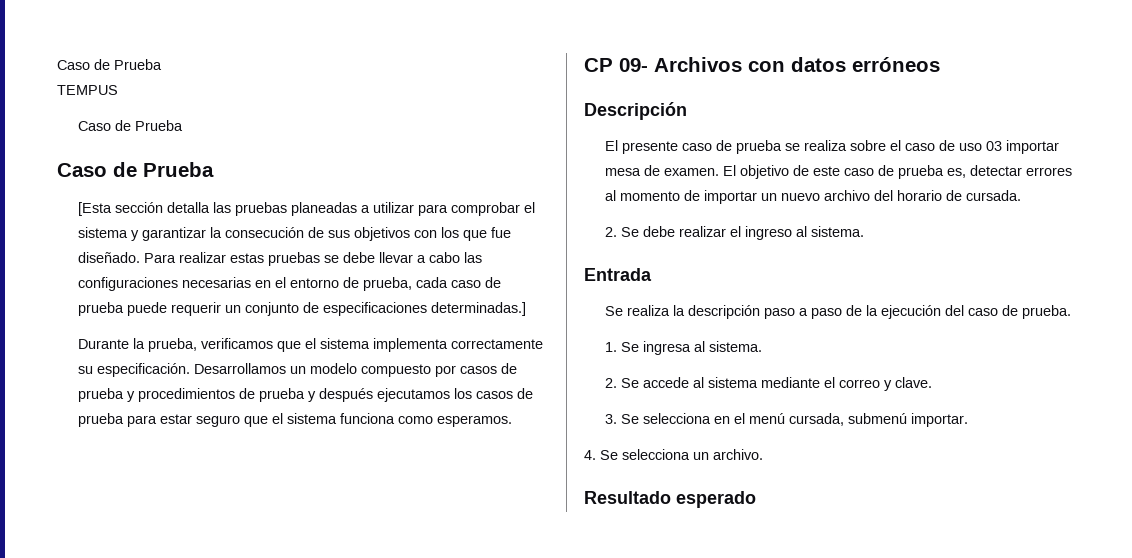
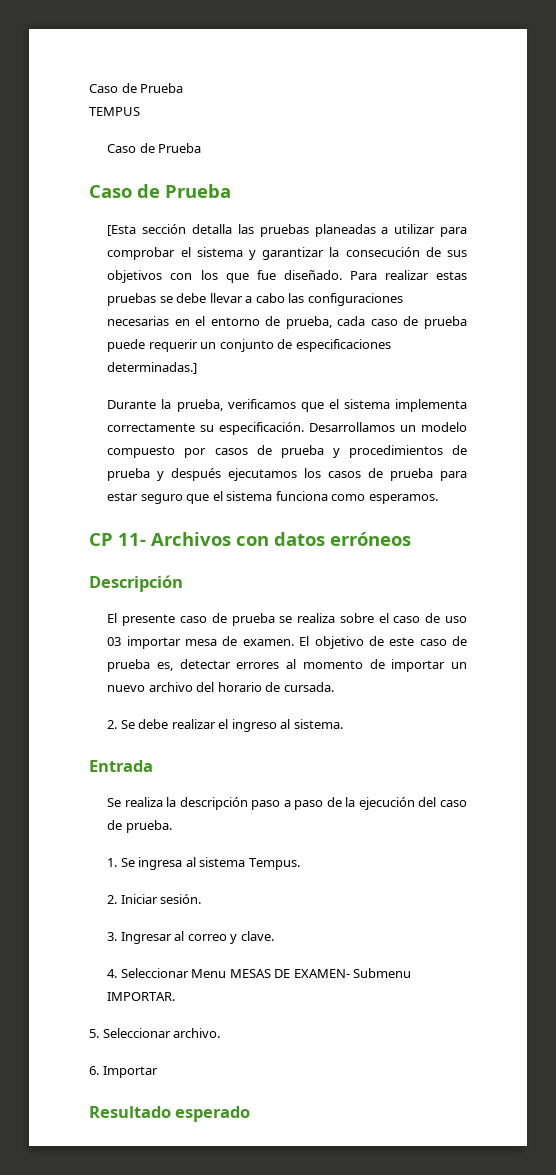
- CP 09- Archivos con datos erróneos
+ CP 11- Archivos con datos erróneos
- 1. Se ingresa al sistema.
- 2. Se accede al sistema mediante el correo y clave.
- 3. Se selecciona en el menú cursada, submenú importar.
- 4. Se selecciona un archivo.
+ 1. Se ingresa al sistema Tempus.
+ 2. Iniciar sesión.
+ 3. Ingresar al correo y clave.
+ 4. Seleccionar Menu MESAS DE EXAMEN- Submenu IMPORTAR.
+ 5. Seleccionar archivo.
+ 6. Importar

